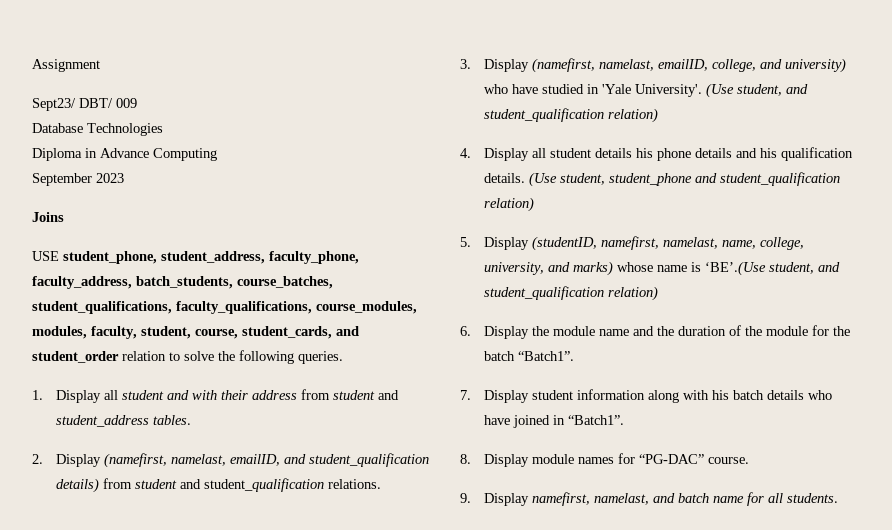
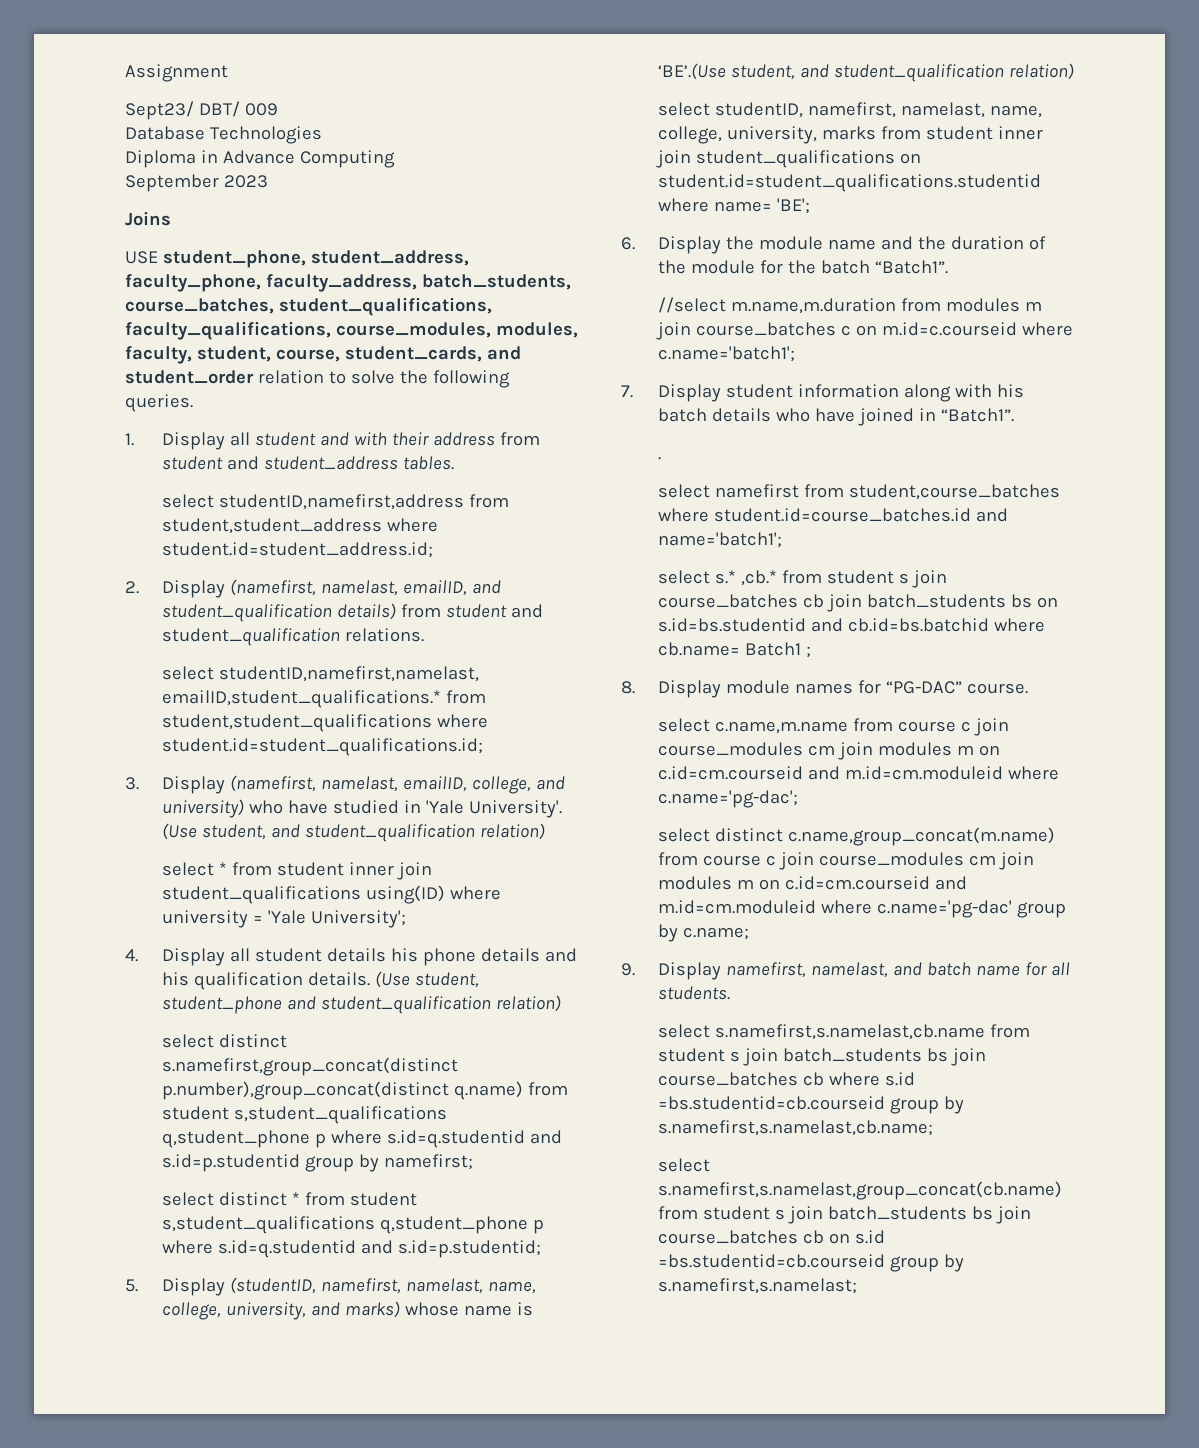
+ select studentID,namefirst,address from student,student_address where student.id=student_address.id;
+ select studentID,namefirst,namelast, emailID,student_qualifications.* from student,student_qualifications where student.id=student_qualifications.id;
+ select * from student inner join student_qualifications using(ID) where university = 'Yale University';
+ select distinct s.namefirst,group_concat(distinct p.number),group_concat(distinct q.name) from student s,student_qualifications q,student_phone p where s.id=q.studentid and s.id=p.studentid group by namefirst;
+ select distinct * from student s,student_qualifications q,student_phone p where s.id=q.studentid and s.id=p.studentid;
+ select studentID, namefirst, namelast, name, college, university, marks from student inner join student_qualifications on student.id=student_qualifications.studentid where name= 'BE';
+ //select m.name,m.duration from modules m join course_batches c on m.id=c.courseid where c.name='batch1';
+ .
+ select namefirst from student,course_batches where student.id=course_batches.id and name='batch1';
+ select s.* ,cb.* from student s join course_batches cb join batch_students bs on s.id=bs.studentid and cb.id=bs.batchid where cb.name= Batch1 ;
+ select c.name,m.name from course c join course_modules cm join modules m on c.id=cm.courseid and m.id=cm.moduleid where c.name='pg-dac';
+ select distinct c.name,group_concat(m.name) from course c join course_modules cm join modules m on c.id=cm.courseid and m.id=cm.moduleid where c.name='pg-dac' group by c.name;
+ select s.namefirst,s.namelast,cb.name from student s join batch_students bs join course_batches cb where s.id =bs.studentid=cb.courseid group by s.namefirst,s.namelast,cb.name;
+ select s.namefirst,s.namelast,group_concat(cb.name) from student s join batch_students bs join course_batches cb on s.id =bs.studentid=cb.courseid group by s.namefirst,s.namelast;

